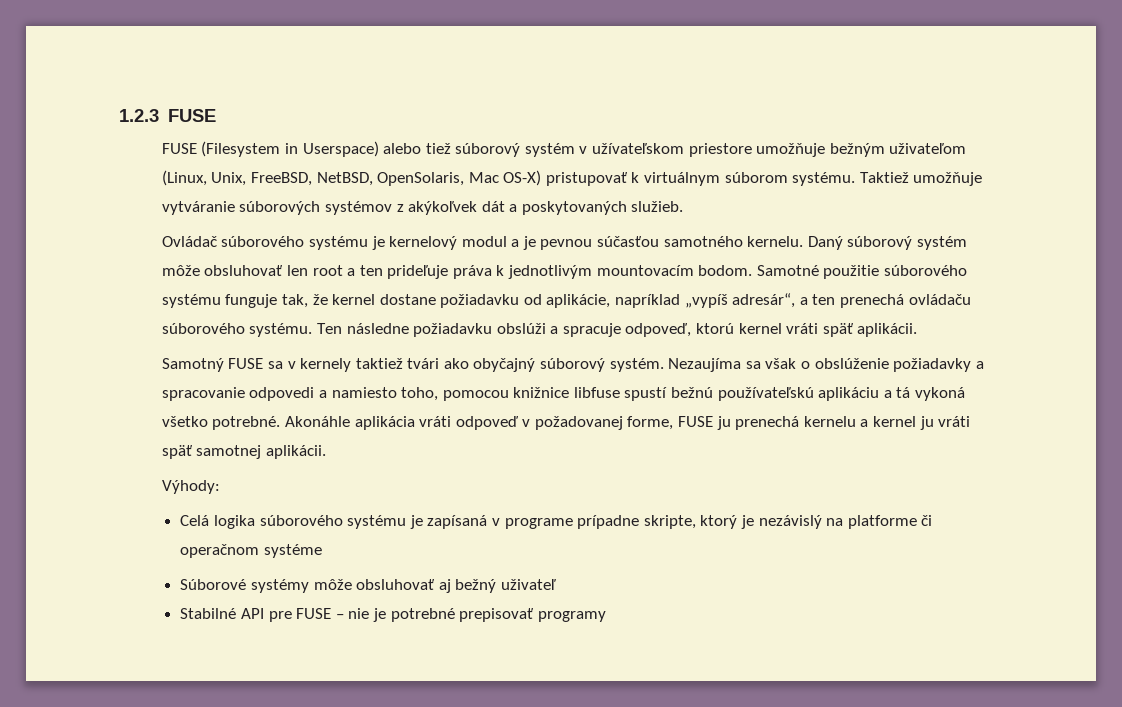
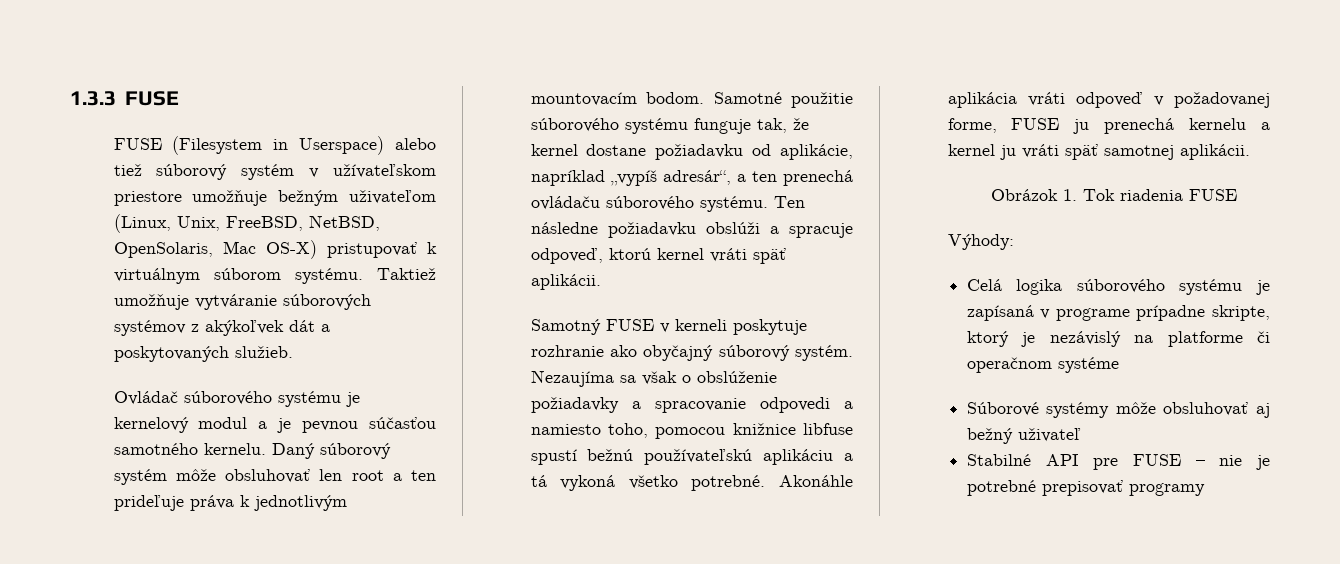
- 1.2.3 FUSE
+ 1.3.3 FUSE
- Samotný FUSE sa v kernely taktiež tvári ako obyčajný súborový systém.
+ Samotný FUSE v kerneli poskytuje rozhranie ako obyčajný súborový systém.
+ Obrázok 1. Tok riadenia FUSE

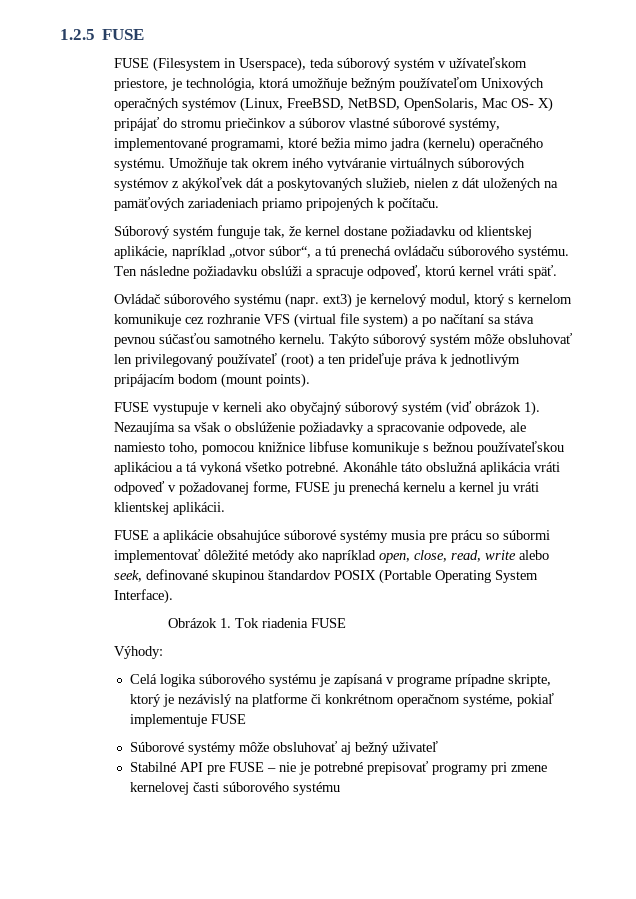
- 1.3.3 FUSE
+ 1.2.5 FUSE
- FUSE (Filesystem in Userspace) alebo tiež súborový systém v užívateľskom priestore umožňuje bežným uživateľom (Linux, Unix, FreeBSD, NetBSD, OpenSolaris, Mac OS-X) pristupovať k virtuálnym súborom systému. Taktiež umožňuje vytváranie súborových systémov z akýkoľvek dát a poskytovaných služieb.
- Ovládač súborového systému je kernelový modul a je pevnou súčasťou samotného kernelu. Daný súborový systém môže obsluhovať len root a ten prideľuje práva k jednotlivým mountovacím bodom. Samotné použitie súborového systému funguje tak, že kernel dostane požiadavku od aplikácie, napríklad „vypíš adresár“, a ten prenechá ovládaču súborového systému.
+ FUSE (Filesystem in Userspace), teda súborový systém v užívateľskom priestore, je technológia, ktorá umožňuje bežným používateľom Unixových operačných systémov (Linux, FreeBSD, NetBSD, OpenSolaris, Mac OS- X) pripájať do stromu priečinkov a súborov vlastné súborové systémy, implementované programami, ktoré bežia mimo jadra (kernelu) operačného systému. Umožňuje tak okrem iného vytváranie virtuálnych súborových systémov z akýkoľvek dát a poskytovaných služieb, nielen z dát uložených na pamäťových zariadeniach priamo pripojených k počítaču.
+ Súborový systém funguje tak, že kernel dostane požiadavku od klientskej aplikácie, napríklad „otvor súbor“, a tú prenechá ovládaču súborového systému.
- Ten následne požiadavku obslúži a spracuje odpoveď, ktorú kernel vráti späť aplikácii.
- Samotný FUSE v kerneli poskytuje rozhranie ako obyčajný súborový systém.
+ Ten následne požiadavku obslúži a spracuje odpoveď, ktorú kernel vráti späť.
+ Ovládač súborového systému (napr. ext3) je kernelový modul, ktorý s kernelom komunikuje cez rozhranie VFS (virtual file system) a po načítaní sa stáva pevnou súčasťou samotného kernelu. Takýto súborový systém môže obsluhovať len privilegovaný používateľ (root) a ten prideľuje práva k jednotlivým pripájacím bodom (mount points).
+ FUSE vystupuje v kerneli ako obyčajný súborový systém (viď obrázok 1).
- Nezaujíma sa však o obslúženie požiadavky a spracovanie odpovedi a namiesto toho, pomocou knižnice libfuse spustí bežnú používateľskú aplikáciu a tá vykoná všetko potrebné.
+ Nezaujíma sa však o obslúženie požiadavky a spracovanie odpovede, ale namiesto toho, pomocou knižnice libfuse komunikuje s bežnou používateľskou aplikáciou a tá vykoná všetko potrebné.
- Akonáhle aplikácia vráti odpoveď v požadovanej forme, FUSE ju prenechá kernelu a kernel ju vráti späť samotnej aplikácii.
+ Akonáhle táto obslužná aplikácia vráti odpoveď v požadovanej forme, FUSE ju prenechá kernelu a kernel ju vráti klientskej aplikácii.
+ FUSE a aplikácie obsahujúce súborové systémy musia pre prácu so súbormi implementovať dôležité metódy ako napríklad open, close, read, write alebo seek, definované skupinou štandardov POSIX (Portable Operating System Interface).
- Celá logika súborového systému je zapísaná v programe prípadne skripte, ktorý je nezávislý na platforme či operačnom systéme
+ Celá logika súborového systému je zapísaná v programe prípadne skripte, ktorý je nezávislý na platforme či konkrétnom operačnom systéme, pokiaľ implementuje FUSE
- Stabilné API pre FUSE – nie je potrebné prepisovať programy
+ Stabilné API pre FUSE – nie je potrebné prepisovať programy pri zmene kernelovej časti súborového systému

